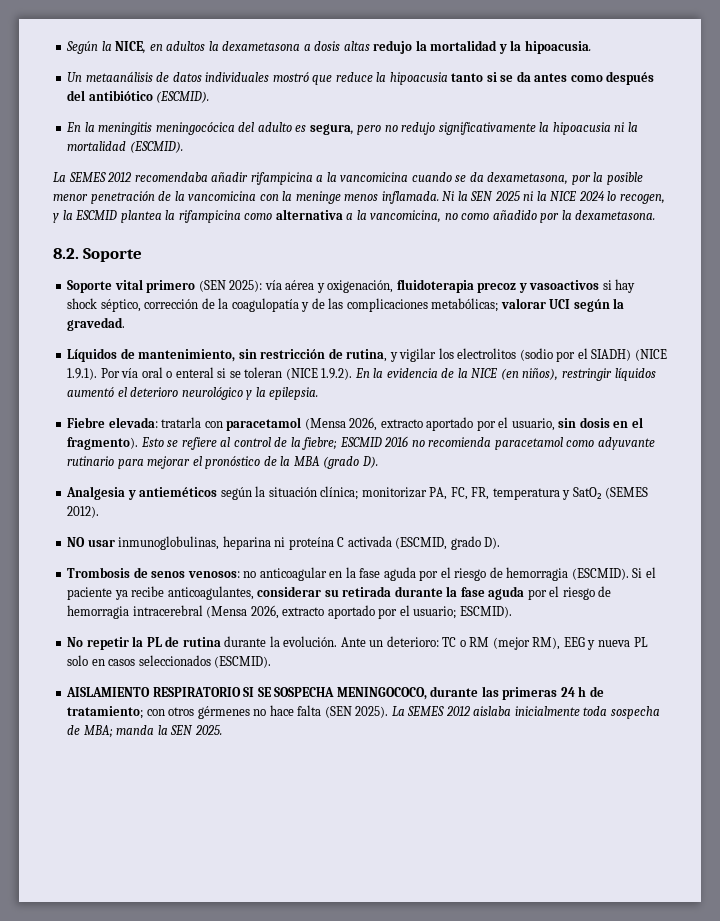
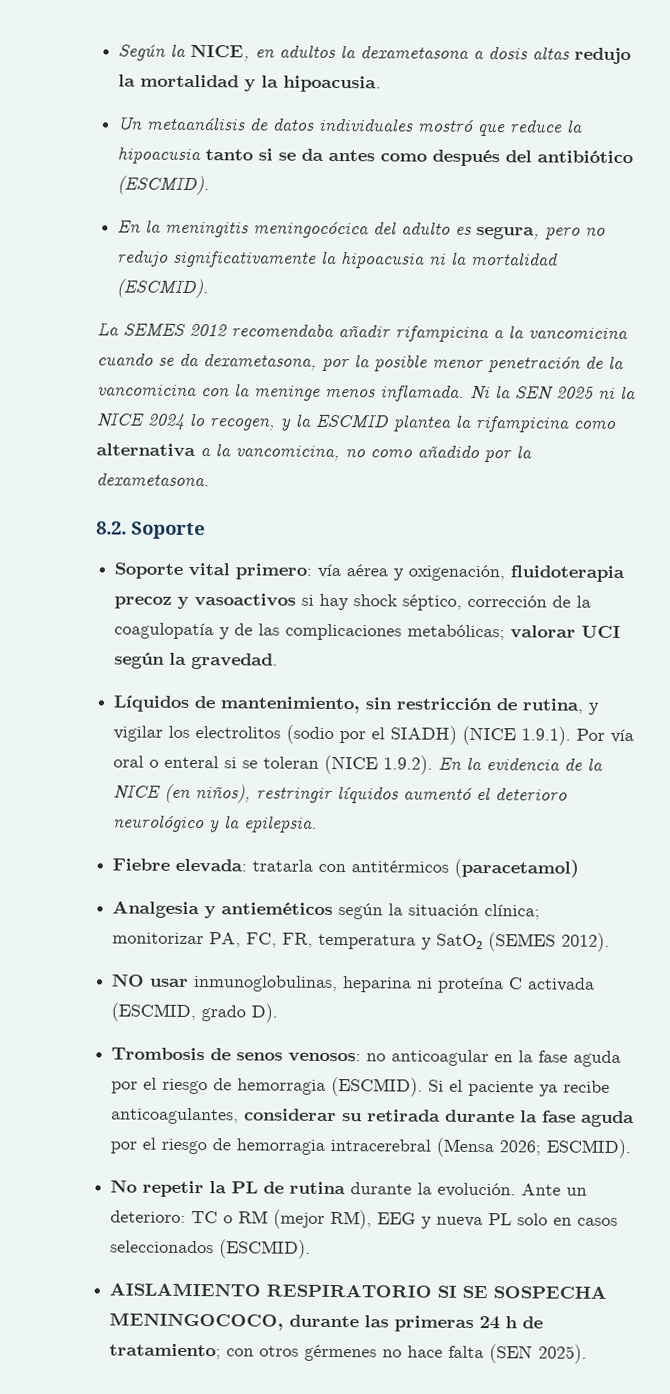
- Soporte vital primero (SEN 2025): vía aérea y oxigenación, fluidoterapia precoz y vasoactivos si hay shock séptico, corrección de la coagulopatía y de las complicaciones metabólicas; valorar UCI según la gravedad.
+ Soporte vital primero: vía aérea y oxigenación, fluidoterapia precoz y vasoactivos si hay shock séptico, corrección de la coagulopatía y de las complicaciones metabólicas; valorar UCI según la gravedad.
- Fiebre elevada: tratarla con paracetamol (Mensa 2026, extracto aportado por el usuario, sin dosis en el fragmento). Esto se refiere al control de la fiebre; ESCMID 2016 no recomienda paracetamol como adyuvante rutinario para mejorar el pronóstico de la MBA (grado D).
+ Fiebre elevada: tratarla con antitérmicos (paracetamol)
- Si el paciente ya recibe anticoagulantes, considerar su retirada durante la fase aguda por el riesgo de hemorragia intracerebral (Mensa 2026, extracto aportado por el usuario; ESCMID).
+ Si el paciente ya recibe anticoagulantes, considerar su retirada durante la fase aguda por el riesgo de hemorragia intracerebral (Mensa 2026; ESCMID).
- La SEMES 2012 aislaba inicialmente toda sospecha de MBA; manda la SEN 2025.

